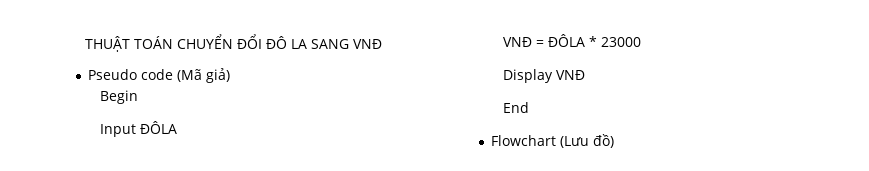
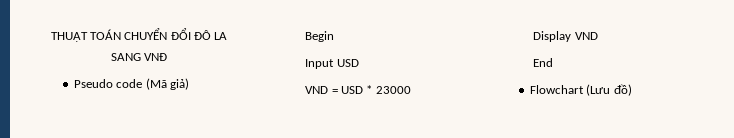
- Input ĐÔLA
- VNĐ = ĐÔLA * 23000
+ Input USD
+ VND = USD * 23000
- Display VNĐ
+ Display VND

